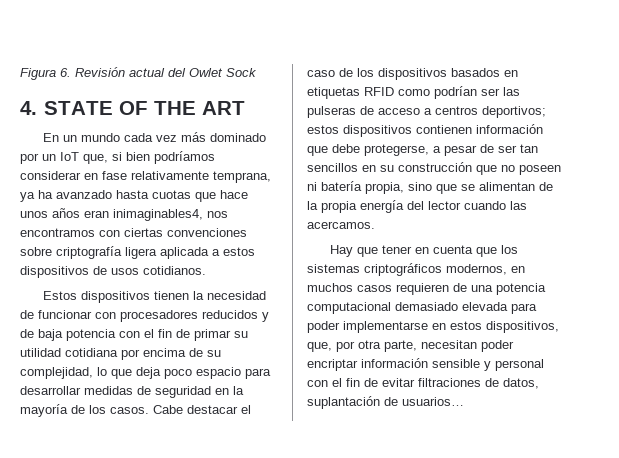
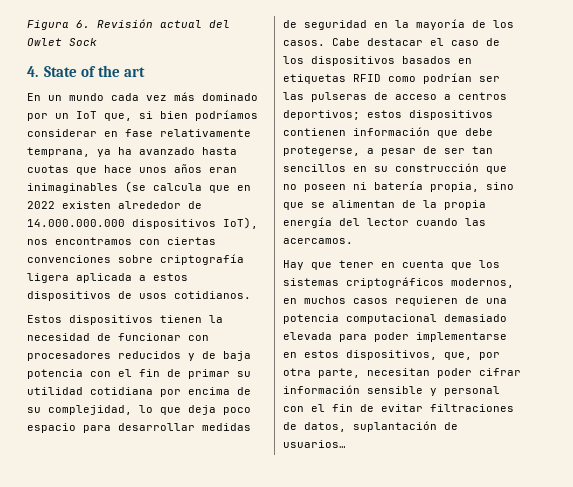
- 4. STATE OF THE ART
+ 4. State of the art
- En un mundo cada vez más dominado por un IoT que, si bien podríamos considerar en fase relativamente temprana, ya ha avanzado hasta cuotas que hace unos años eran inimaginables4, nos encontramos con ciertas convenciones sobre criptografía ligera aplicada a estos dispositivos de usos cotidianos.
+ En un mundo cada vez más dominado por un IoT que, si bien podríamos considerar en fase relativamente temprana, ya ha avanzado hasta cuotas que hace unos años eran inimaginables (se calcula que en 2022 existen alrededor de 14.000.000.000 dispositivos IoT), nos encontramos con ciertas convenciones sobre criptografía ligera aplicada a estos dispositivos de usos cotidianos.
- Hay que tener en cuenta que los sistemas criptográficos modernos, en muchos casos requieren de una potencia computacional demasiado elevada para poder implementarse en estos dispositivos, que, por otra parte, necesitan poder encriptar información sensible y personal con el fin de evitar filtraciones de datos, suplantación de usuarios…
+ Hay que tener en cuenta que los sistemas criptográficos modernos, en muchos casos requieren de una potencia computacional demasiado elevada para poder implementarse en estos dispositivos, que, por otra parte, necesitan poder cifrar información sensible y personal con el fin de evitar filtraciones de datos, suplantación de usuarios…

